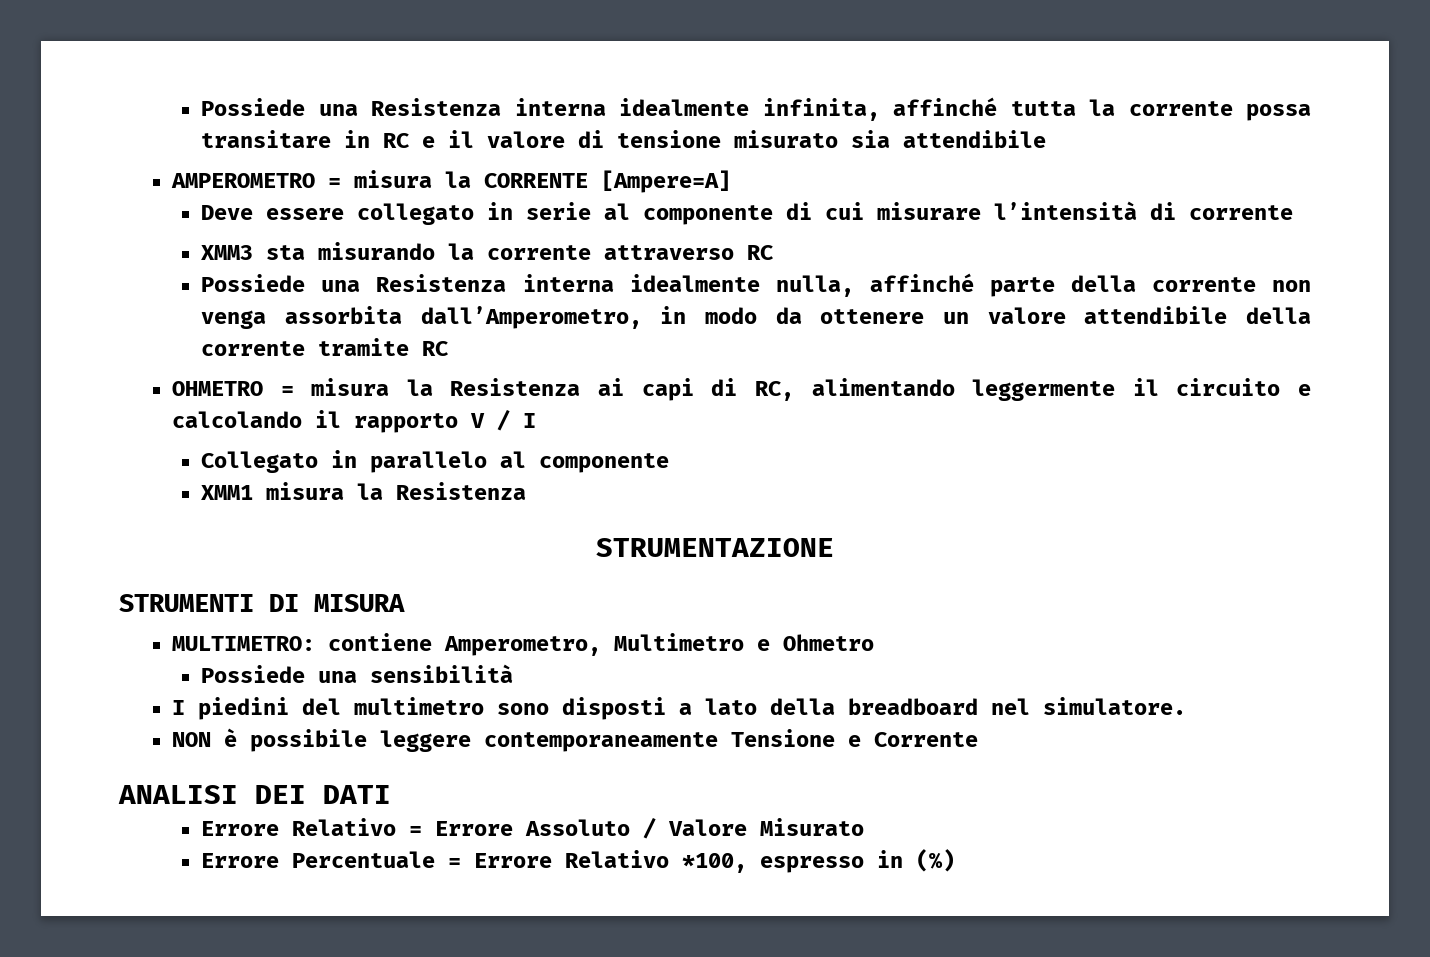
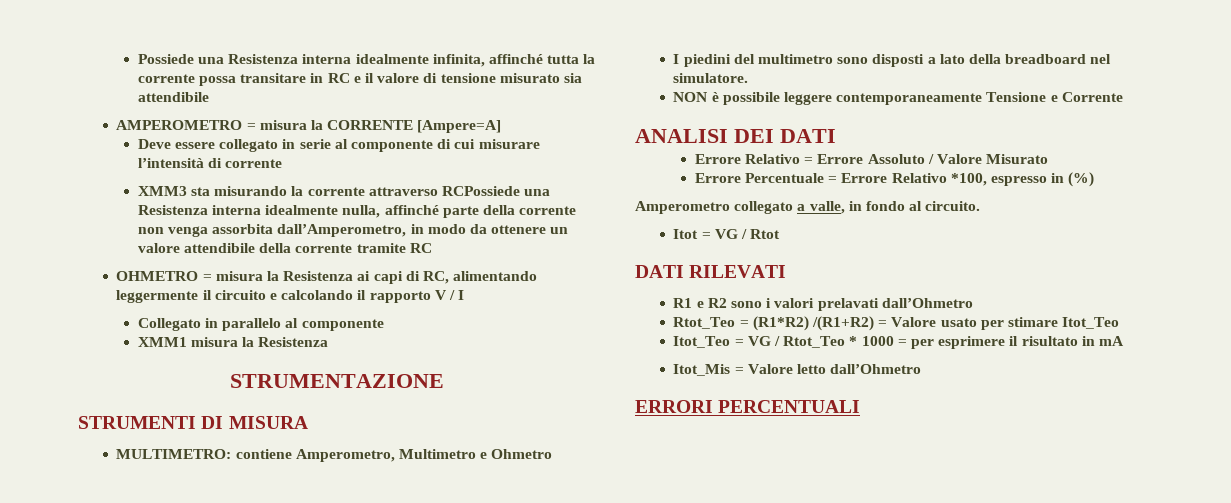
- XMM3 sta misurando la corrente attraverso RC
- Possiede una Resistenza interna idealmente nulla, affinché parte della corrente non venga assorbita dall’Amperometro, in modo da ottenere un valore attendibile della corrente tramite RC
+ XMM3 sta misurando la corrente attraverso RCPossiede una Resistenza interna idealmente nulla, affinché parte della corrente non venga assorbita dall’Amperometro, in modo da ottenere un valore attendibile della corrente tramite RC
- Possiede una sensibilità
+ Amperometro collegato a valle, in fondo al circuito.
+ Itot = VG / Rtot
+ DATI RILEVATI
+ R1 e R2 sono i valori prelavati dall’Ohmetro
+ Rtot_Teo = (R1*R2) /(R1+R2) = Valore usato per stimare Itot_Teo
+ Itot_Teo = VG / Rtot_Teo * 1000 = per esprimere il risultato in mA
+ Itot_Mis = Valore letto dall’Ohmetro
+ ERRORI PERCENTUALI

